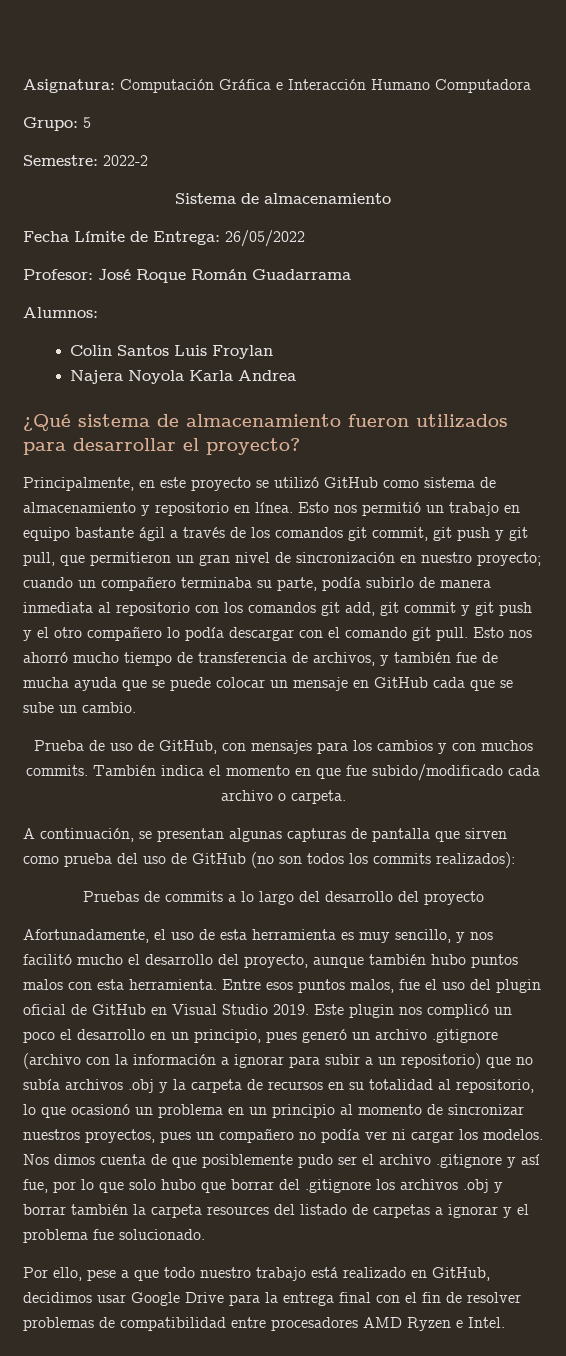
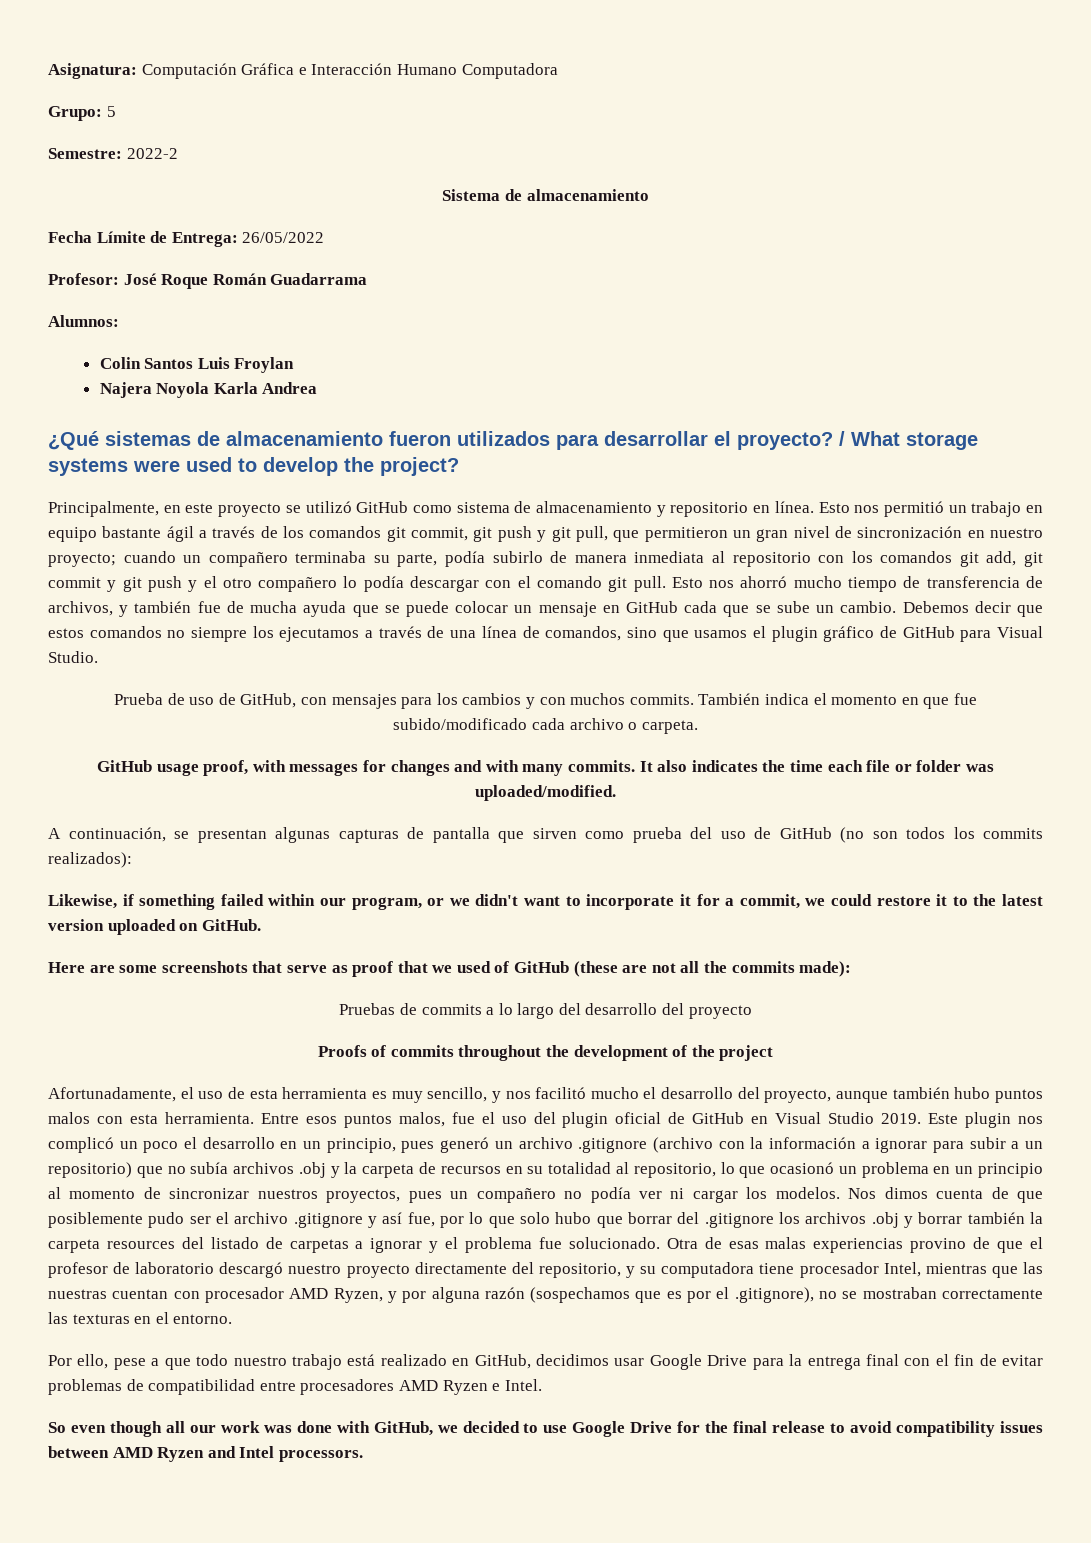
- ¿Qué sistema de almacenamiento fueron utilizados para desarrollar el proyecto?
+ ¿Qué sistemas de almacenamiento fueron utilizados para desarrollar el proyecto? / What storage systems were used to develop the project?
+ Debemos decir que estos comandos no siempre los ejecutamos a través de una línea de comandos, sino que usamos el plugin gráfico de GitHub para Visual Studio.
+ GitHub usage proof, with messages for changes and with many commits. It also indicates the time each file or folder was uploaded/modified.
+ Likewise, if something failed within our program, or we didn't want to incorporate it for a commit, we could restore it to the latest version uploaded on GitHub.
+ Here are some screenshots that serve as proof that we used of GitHub (these are not all the commits made):
+ Proofs of commits throughout the development of the project
+ Otra de esas malas experiencias provino de que el profesor de laboratorio descargó nuestro proyecto directamente del repositorio, y su computadora tiene procesador Intel, mientras que las nuestras cuentan con procesador AMD Ryzen, y por alguna razón (sospechamos que es por el .gitignore), no se mostraban correctamente las texturas en el entorno.
- Por ello, pese a que todo nuestro trabajo está realizado en GitHub, decidimos usar Google Drive para la entrega final con el fin de resolver problemas de compatibilidad entre procesadores AMD Ryzen e Intel.
+ Por ello, pese a que todo nuestro trabajo está realizado en GitHub, decidimos usar Google Drive para la entrega final con el fin de evitar problemas de compatibilidad entre procesadores AMD Ryzen e Intel.
+ So even though all our work was done with GitHub, we decided to use Google Drive for the final release to avoid compatibility issues between AMD Ryzen and Intel processors.

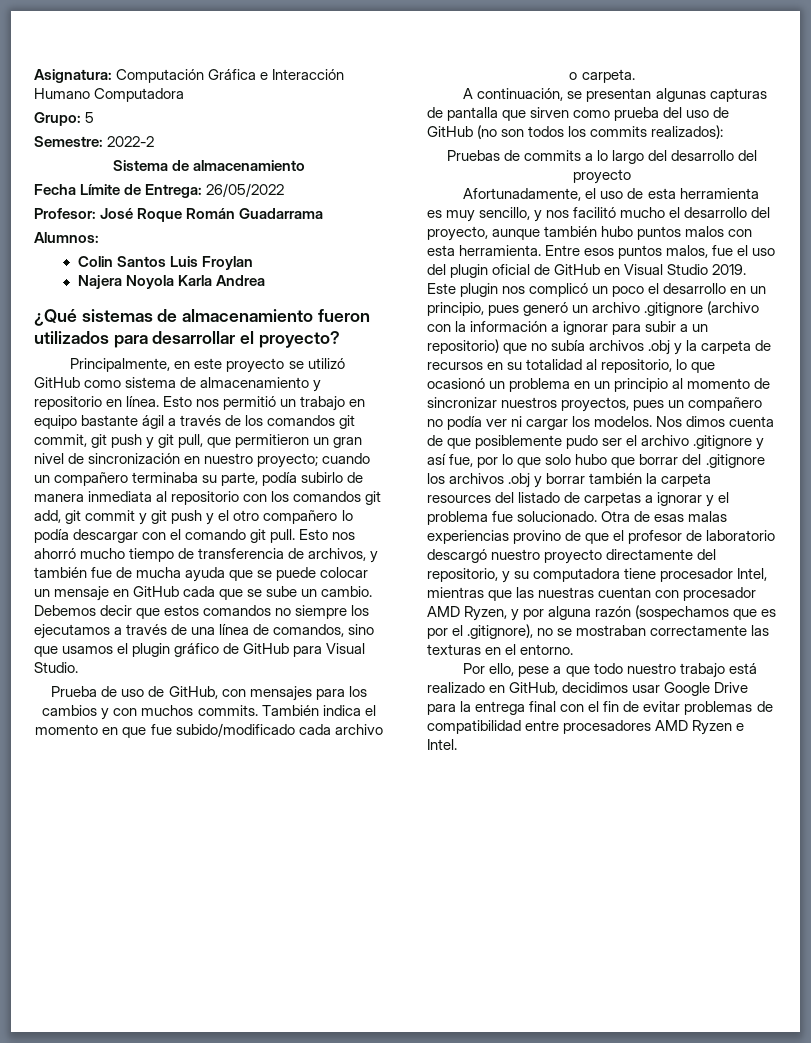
- / What storage systems were used to develop the project?
- GitHub usage proof, with messages for changes and with many commits. It also indicates the time each file or folder was uploaded/modified.
- Likewise, if something failed within our program, or we didn't want to incorporate it for a commit, we could restore it to the latest version uploaded on GitHub.
- Here are some screenshots that serve as proof that we used of GitHub (these are not all the commits made):
- Proofs of commits throughout the development of the project
- So even though all our work was done with GitHub, we decided to use Google Drive for the final release to avoid compatibility issues between AMD Ryzen and Intel processors.

